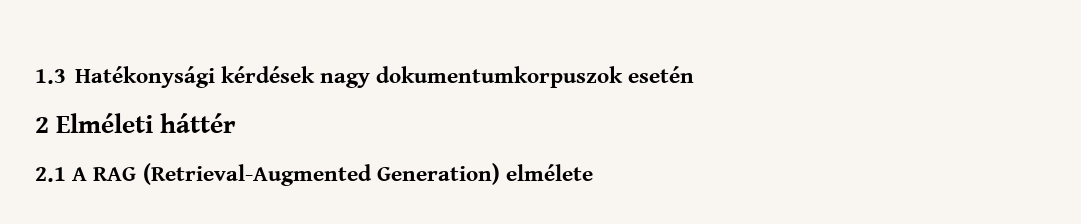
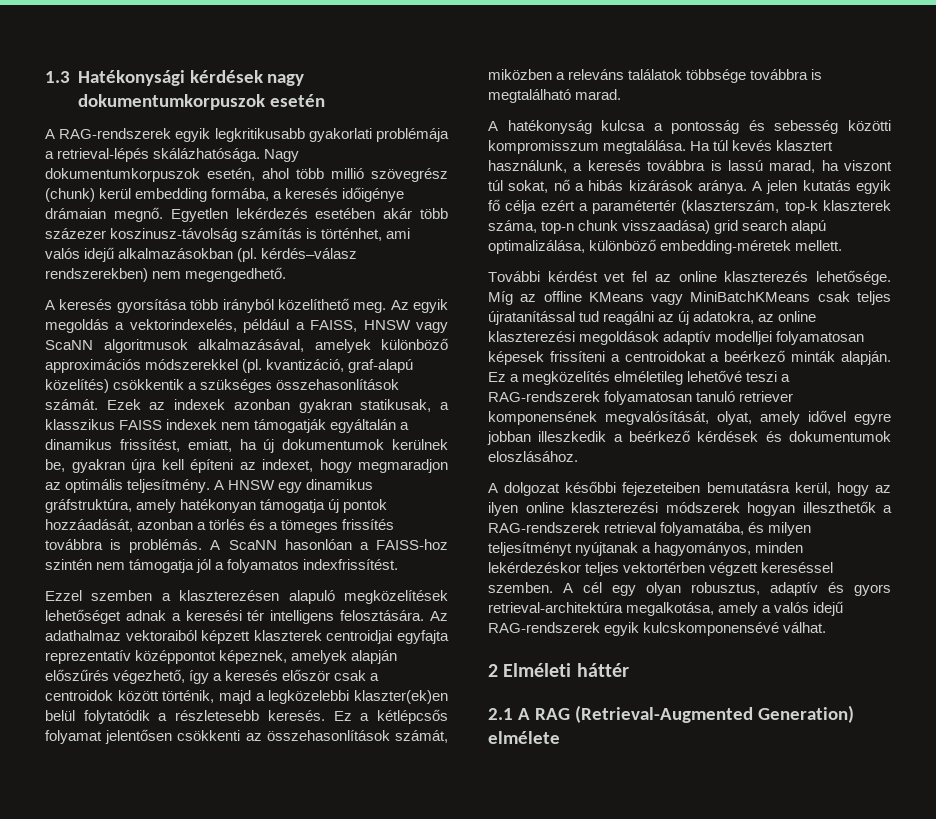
+ A RAG-rendszerek egyik legkritikusabb gyakorlati problémája a retrieval-lépés skálázhatósága. Nagy dokumentumkorpuszok esetén, ahol több millió szövegrész (chunk) kerül embedding formába, a keresés időigénye drámaian megnő. Egyetlen lekérdezés esetében akár több százezer koszinusz-távolság számítás is történhet, ami valós idejű alkalmazásokban (pl. kérdés–válasz rendszerekben) nem megengedhető.
+ A keresés gyorsítása több irányból közelíthető meg. Az egyik megoldás a vektorindexelés, például a FAISS, HNSW vagy ScaNN algoritmusok alkalmazásával, amelyek különböző approximációs módszerekkel (pl. kvantizáció, graf-alapú közelítés) csökkentik a szükséges összehasonlítások számát. Ezek az indexek azonban gyakran statikusak, a klasszikus FAISS indexek nem támogatják egyáltalán a dinamikus frissítést, emiatt, ha új dokumentumok kerülnek be, gyakran újra kell építeni az indexet, hogy megmaradjon az optimális teljesítmény. A HNSW egy dinamikus gráfstruktúra, amely hatékonyan támogatja új pontok hozzáadását, azonban a törlés és a tömeges frissítés továbbra is problémás. A ScaNN hasonlóan a FAISS-hoz szintén nem támogatja jól a folyamatos indexfrissítést.
+ Ezzel szemben a klaszterezésen alapuló megközelítések lehetőséget adnak a keresési tér intelligens felosztására. Az adathalmaz vektoraiból képzett klaszterek centroidjai egyfajta reprezentatív középpontot képeznek, amelyek alapján előszűrés végezhető, így a keresés először csak a centroidok között történik, majd a legközelebbi klaszter(ek)en belül folytatódik a részletesebb keresés. Ez a kétlépcsős folyamat jelentősen csökkenti az összehasonlítások számát, miközben a releváns találatok többsége továbbra is megtalálható marad.
+ A hatékonyság kulcsa a pontosság és sebesség közötti kompromisszum megtalálása. Ha túl kevés klasztert használunk, a keresés továbbra is lassú marad, ha viszont túl sokat, nő a hibás kizárások aránya. A jelen kutatás egyik fő célja ezért a paramétertér (klaszterszám, top-k klaszterek száma, top-n chunk visszaadása) grid search alapú optimalizálása, különböző embedding-méretek mellett.
+ További kérdést vet fel az online klaszterezés lehetősége. Míg az offline KMeans vagy MiniBatchKMeans csak teljes újratanítással tud reagálni az új adatokra, az online klaszterezési megoldások adaptív modelljei folyamatosan képesek frissíteni a centroidokat a beérkező minták alapján. Ez a megközelítés elméletileg lehetővé teszi a RAG-rendszerek folyamatosan tanuló retriever komponensének megvalósítását, olyat, amely idővel egyre jobban illeszkedik a beérkező kérdések és dokumentumok eloszlásához.
+ A dolgozat későbbi fejezeteiben bemutatásra kerül, hogy az ilyen online klaszterezési módszerek hogyan illeszthetők a RAG-rendszerek retrieval folyamatába, és milyen teljesítményt nyújtanak a hagyományos, minden lekérdezéskor teljes vektortérben végzett kereséssel szemben. A cél egy olyan robusztus, adaptív és gyors retrieval-architektúra megalkotása, amely a valós idejű RAG-rendszerek egyik kulcskomponensévé válhat.

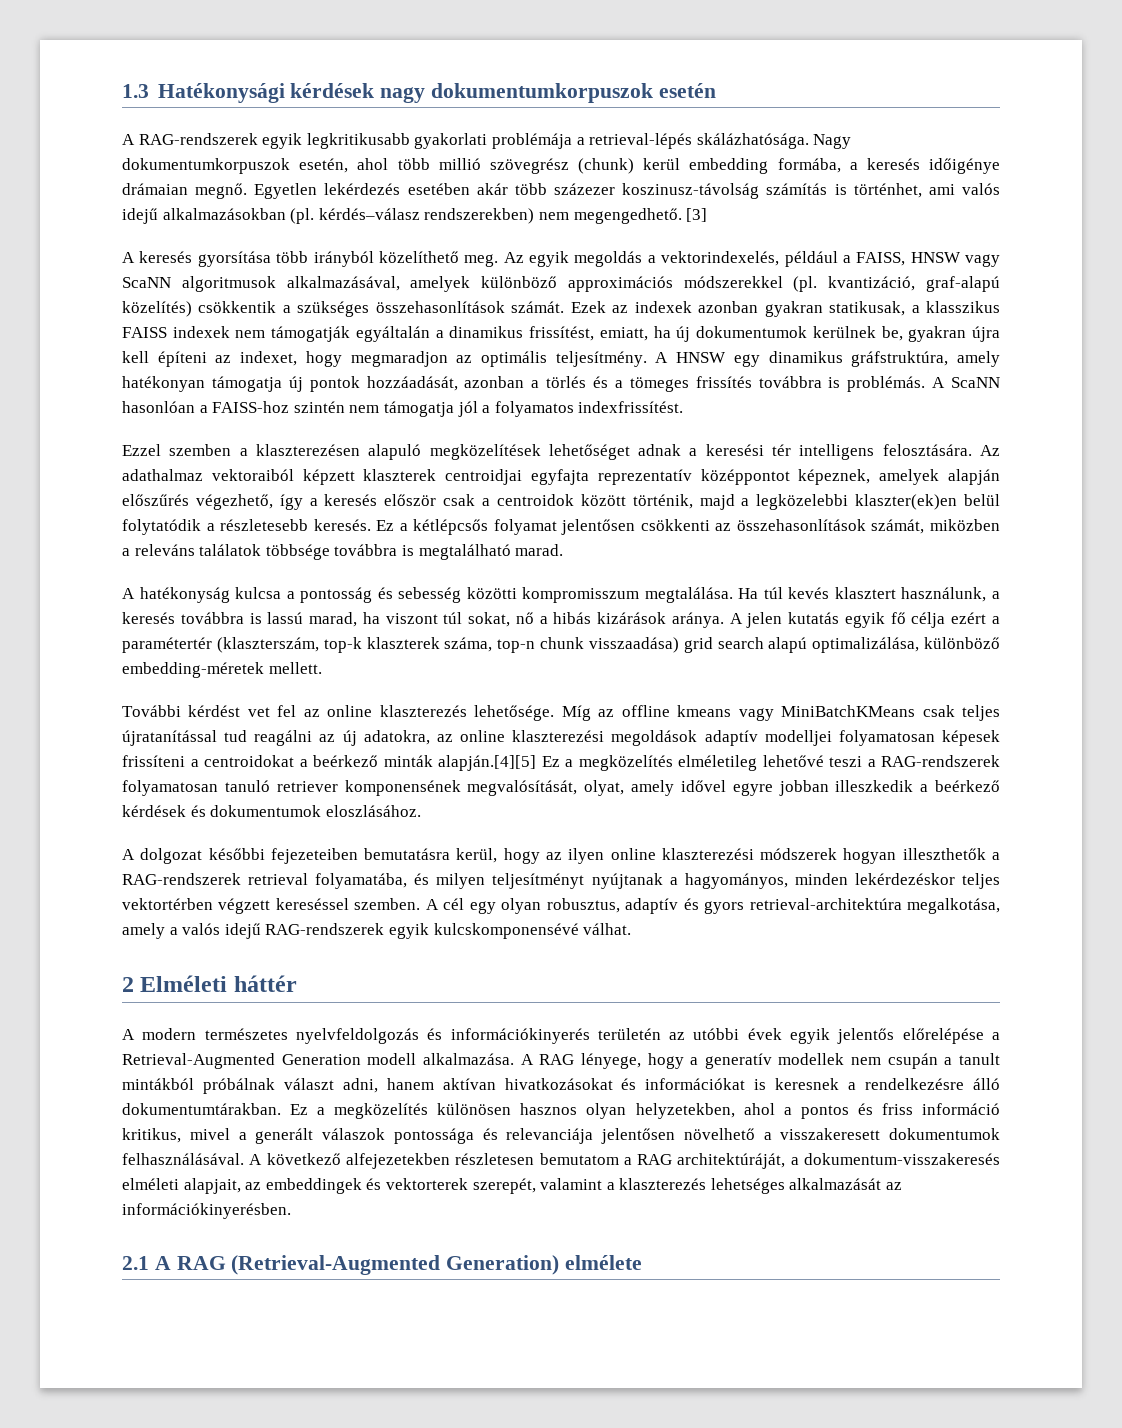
+ [3]
- Míg az offline KMeans vagy MiniBatchKMeans csak teljes újratanítással tud reagálni az új adatokra, az online klaszterezési megoldások adaptív modelljei folyamatosan képesek frissíteni a centroidokat a beérkező minták alapján. Ez a megközelítés elméletileg lehetővé teszi a RAG-rendszerek folyamatosan tanuló retriever komponensének megvalósítását, olyat, amely idővel egyre jobban illeszkedik a beérkező kérdések és dokumentumok eloszlásához.
+ Míg az offline kmeans vagy MiniBatchKMeans csak teljes újratanítással tud reagálni az új adatokra, az online klaszterezési megoldások adaptív modelljei folyamatosan képesek frissíteni a centroidokat a beérkező minták alapján.[4][5] Ez a megközelítés elméletileg lehetővé teszi a RAG-rendszerek folyamatosan tanuló retriever komponensének megvalósítását, olyat, amely idővel egyre jobban illeszkedik a beérkező kérdések és dokumentumok eloszlásához.
+ A modern természetes nyelvfeldolgozás és információkinyerés területén az utóbbi évek egyik jelentős előrelépése a Retrieval-Augmented Generation modell alkalmazása. A RAG lényege, hogy a generatív modellek nem csupán a tanult mintákból próbálnak választ adni, hanem aktívan hivatkozásokat és információkat is keresnek a rendelkezésre álló dokumentumtárakban. Ez a megközelítés különösen hasznos olyan helyzetekben, ahol a pontos és friss információ kritikus, mivel a generált válaszok pontossága és relevanciája jelentősen növelhető a visszakeresett dokumentumok felhasználásával. A következő alfejezetekben részletesen bemutatom a RAG architektúráját, a dokumentum-visszakeresés elméleti alapjait, az embeddingek és vektorterek szerepét, valamint a klaszterezés lehetséges alkalmazását az információkinyerésben.

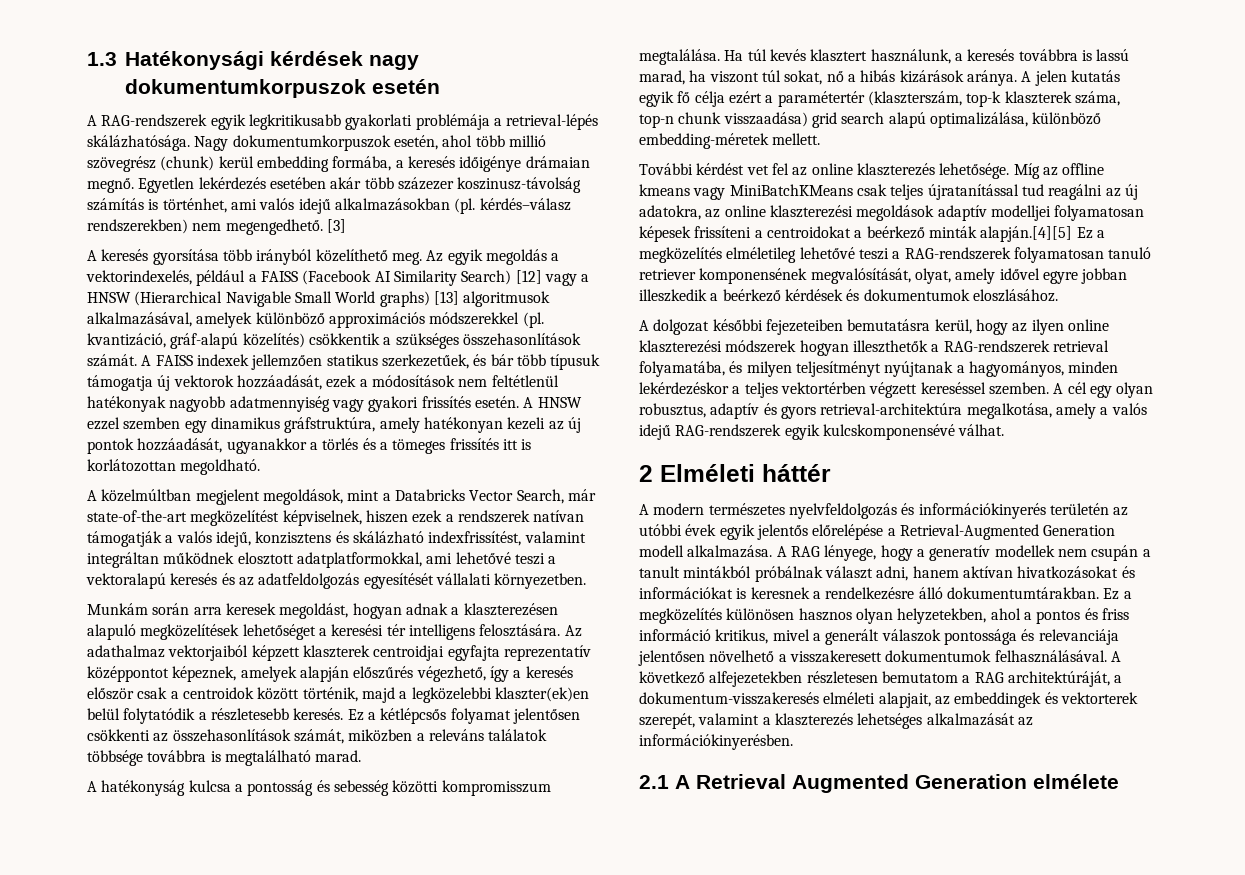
- Az egyik megoldás a vektorindexelés, például a FAISS, HNSW vagy ScaNN algoritmusok alkalmazásával, amelyek különböző approximációs módszerekkel (pl. kvantizáció, graf-alapú közelítés) csökkentik a szükséges összehasonlítások számát.
+ Az egyik megoldás a vektorindexelés, például a FAISS (Facebook AI Similarity Search) [12] vagy a HNSW (Hierarchical Navigable Small World graphs) [13] algoritmusok alkalmazásával, amelyek különböző approximációs módszerekkel (pl. kvantizáció, gráf-alapú közelítés) csökkentik a szükséges összehasonlítások számát.
- Ezek az indexek azonban gyakran statikusak, a klasszikus FAISS indexek nem támogatják egyáltalán a dinamikus frissítést, emiatt, ha új dokumentumok kerülnek be, gyakran újra kell építeni az indexet, hogy megmaradjon az optimális teljesítmény. A HNSW egy dinamikus gráfstruktúra, amely hatékonyan támogatja új pontok hozzáadását, azonban a törlés és a tömeges frissítés továbbra is problémás. A ScaNN hasonlóan a FAISS-hoz szintén nem támogatja jól a folyamatos indexfrissítést.
- Ezzel szemben a klaszterezésen alapuló megközelítések lehetőséget adnak a keresési tér intelligens felosztására.
+ A FAISS indexek jellemzően statikus szerkezetűek, és bár több típusuk támogatja új vektorok hozzáadását, ezek a módosítások nem feltétlenül hatékonyak nagyobb adatmennyiség vagy gyakori frissítés esetén. A HNSW ezzel szemben egy dinamikus gráfstruktúra, amely hatékonyan kezeli az új pontok hozzáadását, ugyanakkor a törlés és a tömeges frissítés itt is korlátozottan megoldható.
+ A közelmúltban megjelent megoldások, mint a Databricks Vector Search, már state-of-the-art megközelítést képviselnek, hiszen ezek a rendszerek natívan támogatják a valós idejű, konzisztens és skálázható indexfrissítést, valamint integráltan működnek elosztott adatplatformokkal, ami lehetővé teszi a vektoralapú keresés és az adatfeldolgozás egyesítését vállalati környezetben.
+ Munkám során arra keresek megoldást, hogyan adnak a klaszterezésen alapuló megközelítések lehetőséget a keresési tér intelligens felosztására.
- Az adathalmaz vektoraiból képzett klaszterek centroidjai egyfajta reprezentatív középpontot képeznek, amelyek alapján előszűrés végezhető, így a keresés először csak a centroidok között történik, majd a legközelebbi klaszter(ek)en belül folytatódik a részletesebb keresés.
+ Az adathalmaz vektorjaiból képzett klaszterek centroidjai egyfajta reprezentatív középpontot képeznek, amelyek alapján előszűrés végezhető, így a keresés először csak a centroidok között történik, majd a legközelebbi klaszter(ek)en belül folytatódik a részletesebb keresés.
- A dolgozat későbbi fejezeteiben bemutatásra kerül, hogy az ilyen online klaszterezési módszerek hogyan illeszthetők a RAG-rendszerek retrieval folyamatába, és milyen teljesítményt nyújtanak a hagyományos, minden lekérdezéskor teljes vektortérben végzett kereséssel szemben.
+ A dolgozat későbbi fejezeteiben bemutatásra kerül, hogy az ilyen online klaszterezési módszerek hogyan illeszthetők a RAG-rendszerek retrieval folyamatába, és milyen teljesítményt nyújtanak a hagyományos, minden lekérdezéskor a teljes vektortérben végzett kereséssel szemben.
- 2.1 A RAG (Retrieval-Augmented Generation) elmélete
+ 2.1 A Retrieval Augmented Generation elmélete

